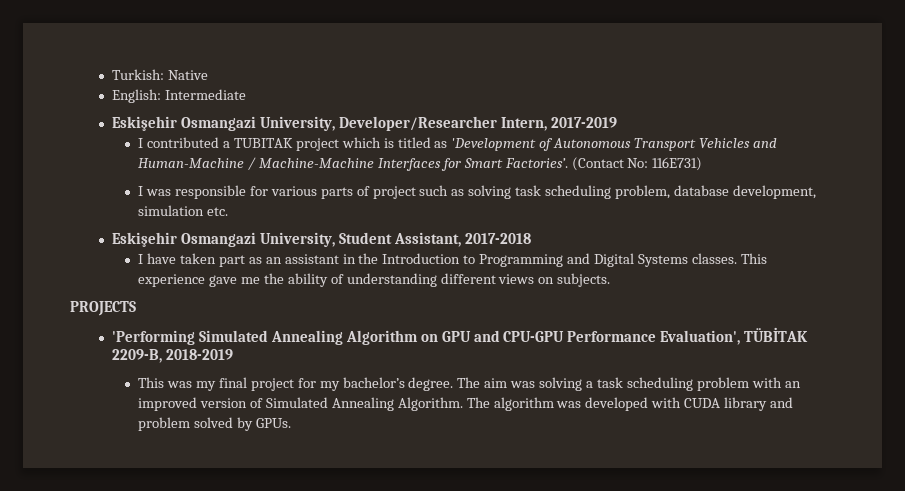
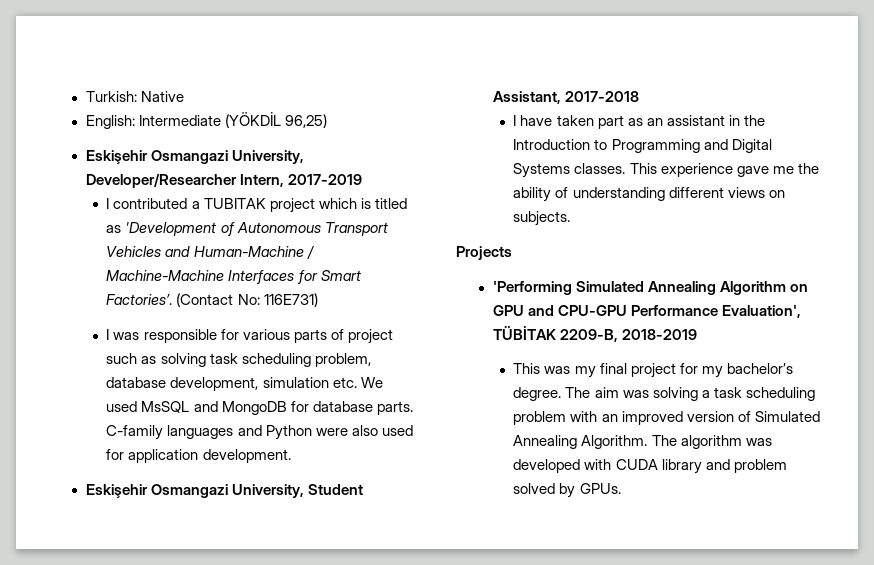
- English: Intermediate
+ English: Intermediate (YÖKDİL 96,25)
- I was responsible for various parts of project such as solving task scheduling problem, database development, simulation etc.
+ I was responsible for various parts of project such as solving task scheduling problem, database development, simulation etc. We used MsSQL and MongoDB for database parts. C-family languages and Python were also used for application development.
- PROJECTS
+ Projects

